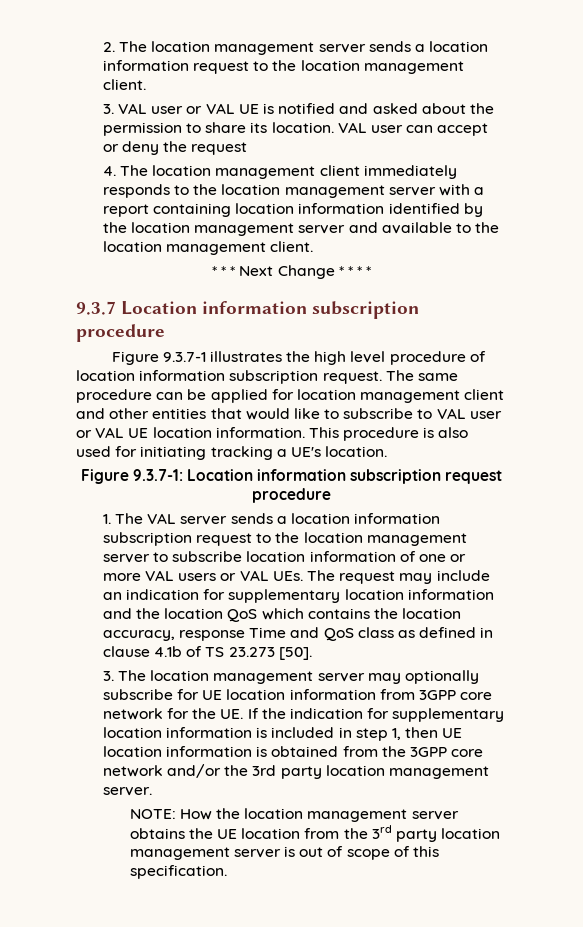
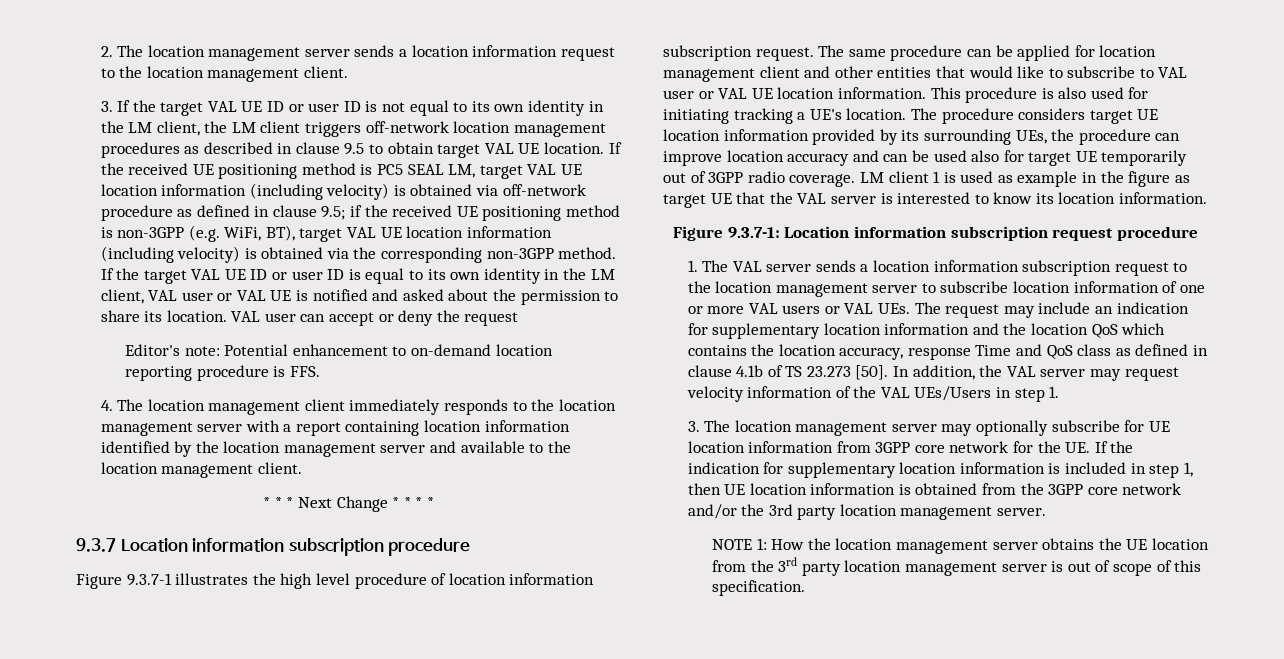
- 3. VAL user or VAL UE is notified and asked about the permission to share its location.
+ 3. If the target VAL UE ID or user ID is not equal to its own identity in the LM client, the LM client triggers off-network location management procedures as described in clause 9.5 to obtain target VAL UE location. If the received UE positioning method is PC5 SEAL LM, target VAL UE location information (including velocity) is obtained via off-network procedure as defined in clause 9.5; if the received UE positioning method is non-3GPP (e.g. WiFi, BT), target VAL UE location information (including velocity) is obtained via the corresponding non-3GPP method. If the target VAL UE ID or user ID is equal to its own identity in the LM client, VAL user or VAL UE is notified and asked about the permission to share its location.
+ Editor's note: Potential enhancement to on-demand location reporting procedure is FFS.
+ The procedure considers target UE location information provided by its surrounding UEs, the procedure can improve location accuracy and can be used also for target UE temporarily out of 3GPP radio coverage. LM client 1 is used as example in the figure as target UE that the VAL server is interested to know its location information.
+ In addition, the VAL server may request velocity information of the VAL UEs/Users in step 1.
- NOTE: How the location management server obtains the UE location from the 3rd party location management server is out of scope of this specification.
+ NOTE 1: How the location management server obtains the UE location from the 3rd party location management server is out of scope of this specification.

